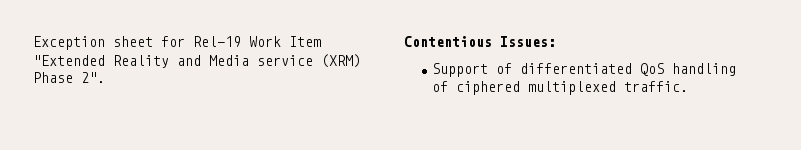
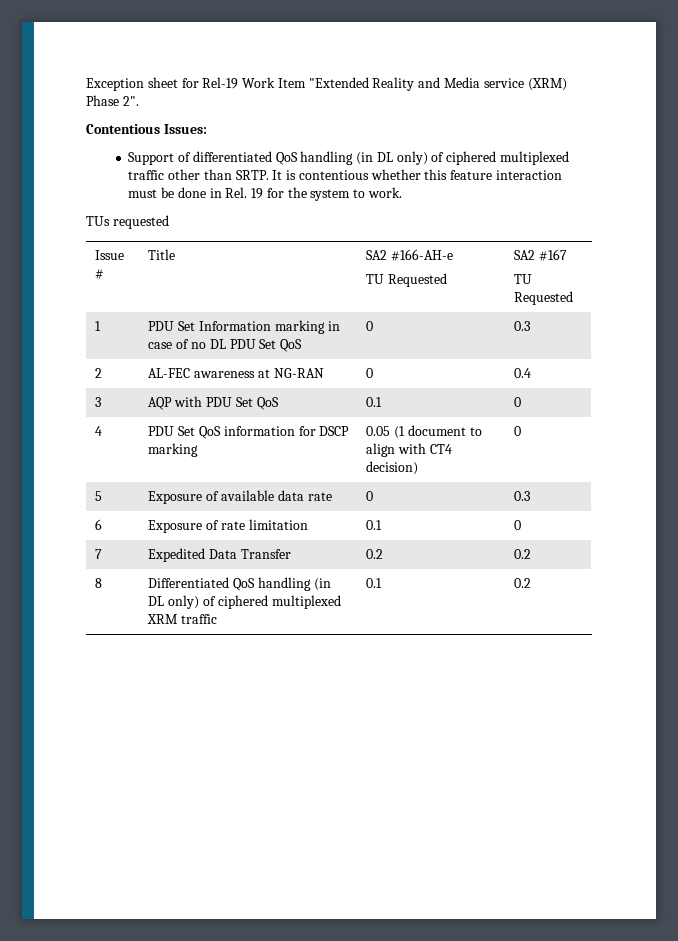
- Support of differentiated QoS handling of ciphered multiplexed traffic.
+ Support of differentiated QoS handling (in DL only) of ciphered multiplexed traffic other than SRTP. It is contentious whether this feature interaction must be done in Rel. 19 for the system to work.
+ TUs requested
+ Issue # | Title | SA2 #166-AH-e
+ TU Requested | SA2 #167
+ TU Requested
+ 1 | PDU Set Information marking in case of no DL PDU Set QoS | 0 | 0.3
+ 2 | AL-FEC awareness at NG-RAN | 0 | 0.4
+ 3 | AQP with PDU Set QoS | 0.1 | 0
+ 4 | PDU Set QoS information for DSCP marking | 0.05 (1 document to align with CT4 decision) | 0
+ 5 | Exposure of available data rate | 0 | 0.3
+ 6 | Exposure of rate limitation | 0.1 | 0
+ 7 | Expedited Data Transfer | 0.2 | 0.2
+ 8 | Differentiated QoS handling (in DL only) of ciphered multiplexed XRM traffic | 0.1 | 0.2

